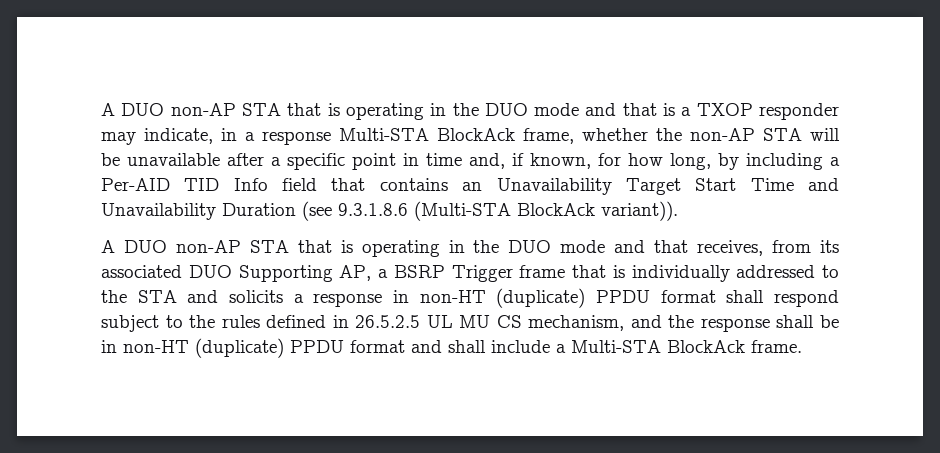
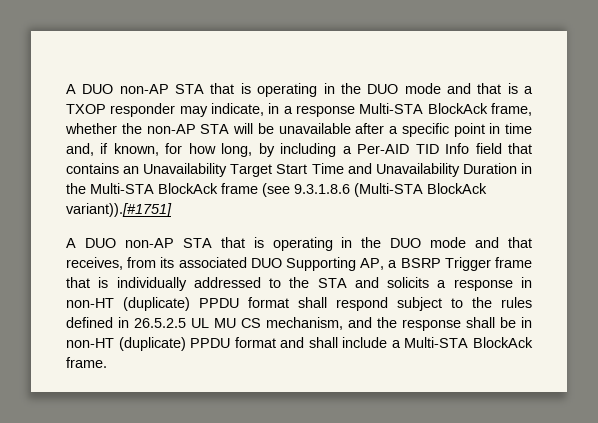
- A DUO non-AP STA that is operating in the DUO mode and that is a TXOP responder may indicate, in a response Multi-STA BlockAck frame, whether the non-AP STA will be unavailable after a specific point in time and, if known, for how long, by including a Per-AID TID Info field that contains an Unavailability Target Start Time and Unavailability Duration (see 9.3.1.8.6 (Multi-STA BlockAck variant)).
+ A DUO non-AP STA that is operating in the DUO mode and that is a TXOP responder may indicate, in a response Multi-STA BlockAck frame, whether the non-AP STA will be unavailable after a specific point in time and, if known, for how long, by including a Per-AID TID Info field that contains an Unavailability Target Start Time and Unavailability Duration in the Multi-STA BlockAck frame (see 9.3.1.8.6 (Multi-STA BlockAck variant)).[#1751]

